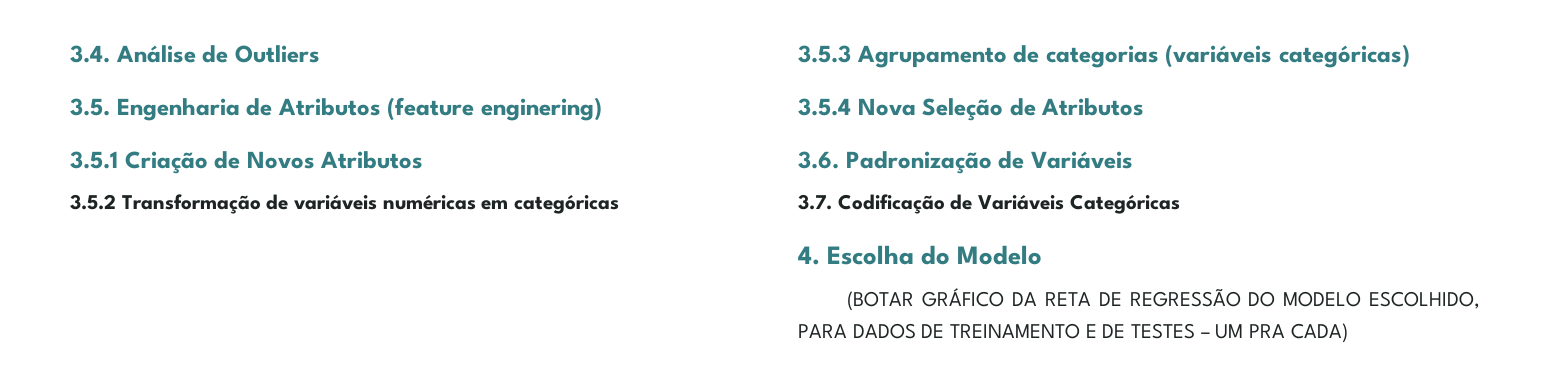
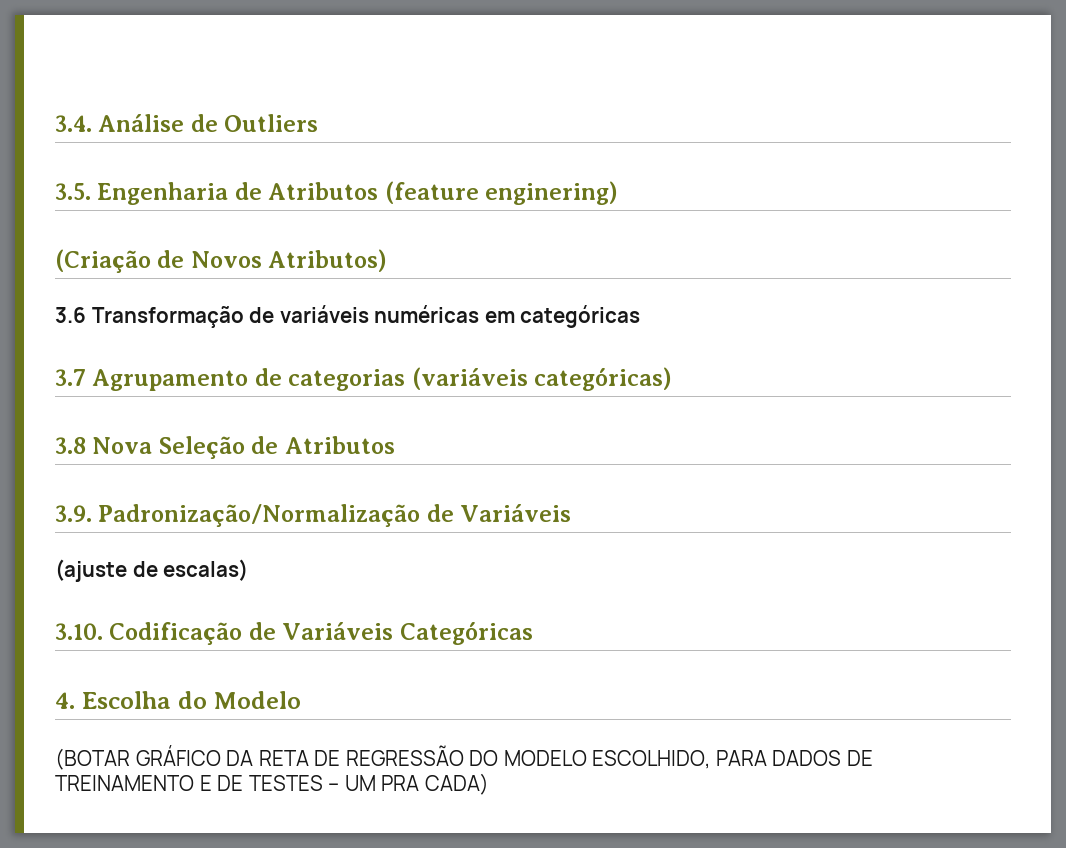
- 3.5.1 Criação de Novos Atributos
- 3.5.2 Transformação de variáveis numéricas em categóricas
+ (Criação de Novos Atributos)
+ 3.6 Transformação de variáveis numéricas em categóricas
- 3.5.3 Agrupamento de categorias (variáveis categóricas)
+ 3.7 Agrupamento de categorias (variáveis categóricas)
- 3.5.4 Nova Seleção de Atributos
+ 3.8 Nova Seleção de Atributos
- 3.6. Padronização de Variáveis
+ 3.9. Padronização/Normalização de Variáveis
- 3.7. Codificação de Variáveis Categóricas
+ (ajuste de escalas)
+ 3.10. Codificação de Variáveis Categóricas

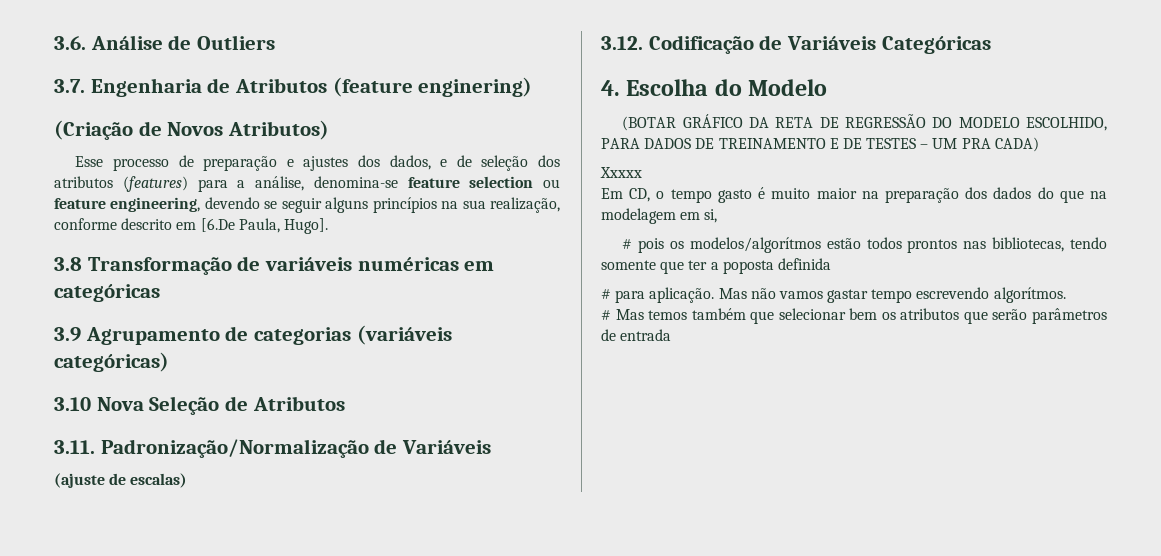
- 3.4. Análise de Outliers
+ 3.6. Análise de Outliers
- 3.5. Engenharia de Atributos (feature enginering)
+ 3.7. Engenharia de Atributos (feature enginering)
- 3.6 Transformação de variáveis numéricas em categóricas
+ Esse processo de preparação e ajustes dos dados, e de seleção dos atributos (features) para a análise, denomina-se feature selection ou feature engineering, devendo se seguir alguns princípios na sua realização, conforme descrito em [6.De Paula, Hugo].
+ 3.8 Transformação de variáveis numéricas em categóricas
- 3.7 Agrupamento de categorias (variáveis categóricas)
+ 3.9 Agrupamento de categorias (variáveis categóricas)
- 3.8 Nova Seleção de Atributos
+ 3.10 Nova Seleção de Atributos
- 3.9. Padronização/Normalização de Variáveis
+ 3.11. Padronização/Normalização de Variáveis
- 3.10. Codificação de Variáveis Categóricas
+ 3.12. Codificação de Variáveis Categóricas
+ Xxxxx
+ Em CD, o tempo gasto é muito maior na preparação dos dados do que na modelagem em si,
+ # pois os modelos/algorítmos estão todos prontos nas bibliotecas, tendo somente que ter a poposta definida
+ # para aplicação. Mas não vamos gastar tempo escrevendo algorítmos.
+ # Mas temos também que selecionar bem os atributos que serão parâmetros de entrada

